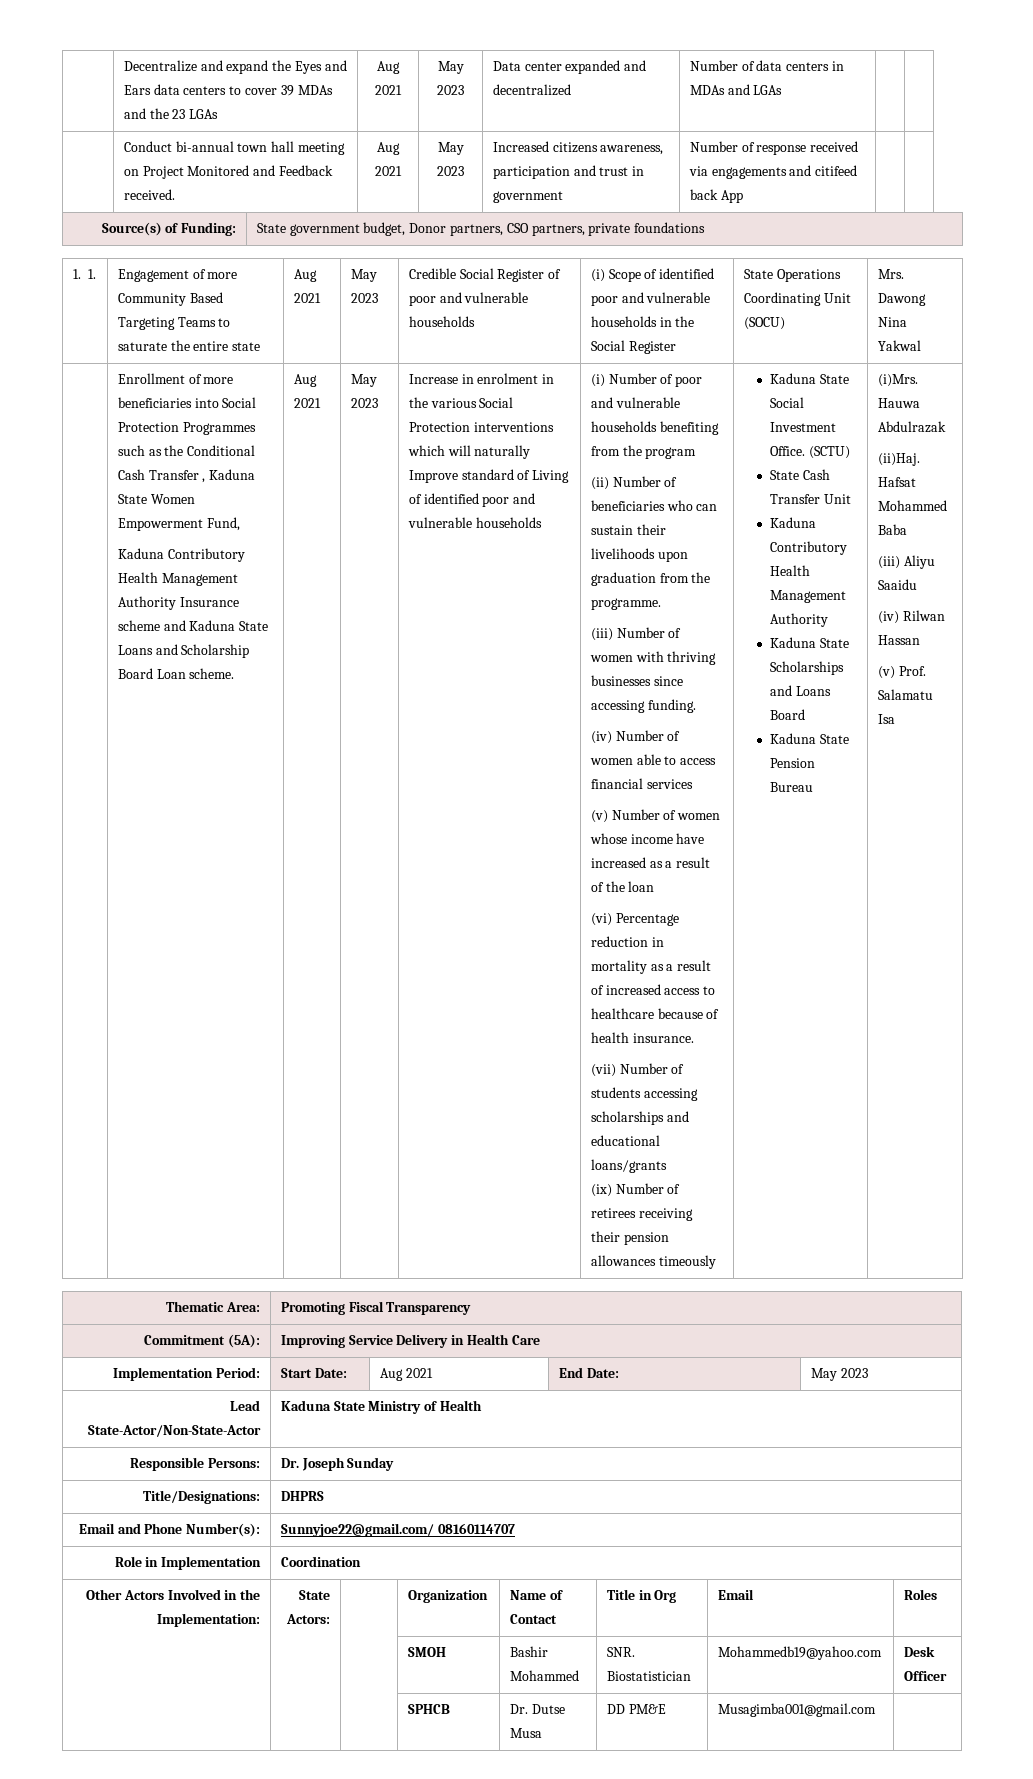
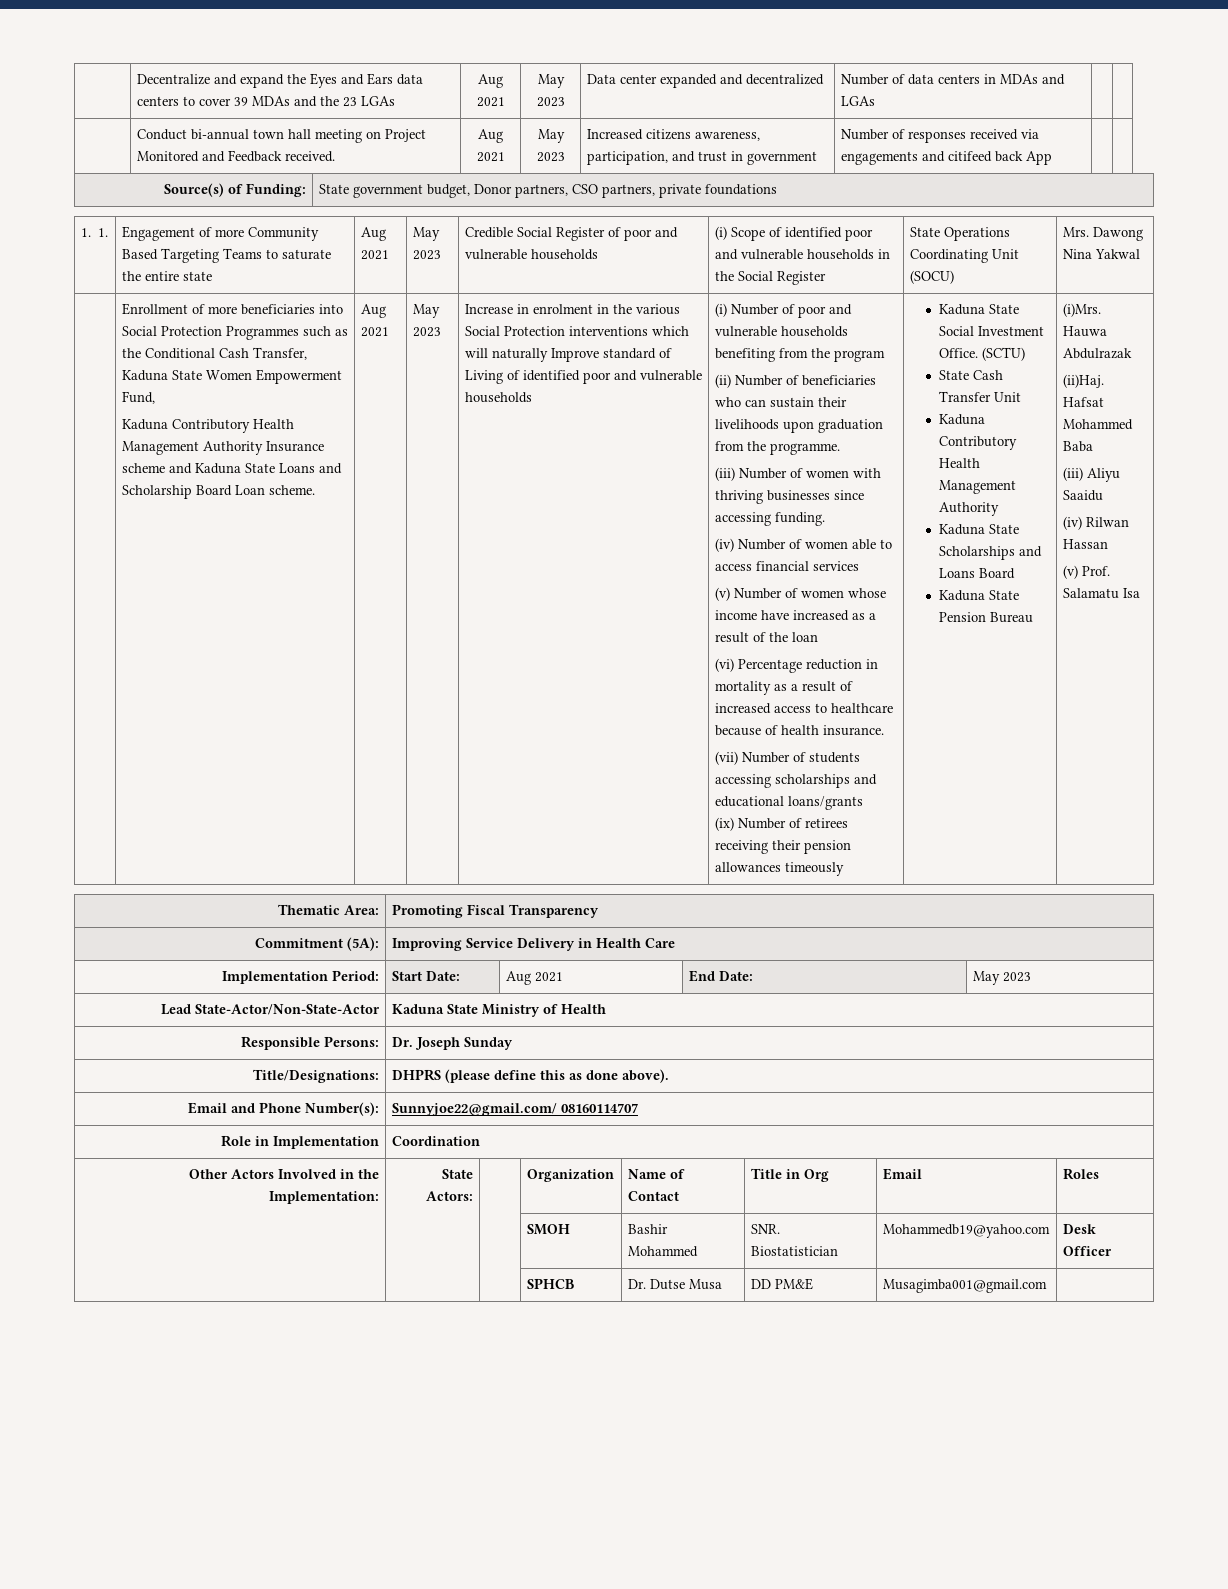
- | Conduct bi-annual town hall meeting on Project Monitored and Feedback received. | Aug 2021 | May 2023 | Increased citizens awareness, participation and trust in government | Number of response received via engagements and citifeed back App | |
+ | Conduct bi-annual town hall meeting on Project Monitored and Feedback received. | Aug 2021 | May 2023 | Increased citizens awareness, participation, and trust in government | Number of responses received via engagements and citifeed back App | |
- Enrollment of more beneficiaries into Social Protection Programmes such as the Conditional Cash Transfer , Kaduna State Women Empowerment Fund,
+ Enrollment of more beneficiaries into Social Protection Programmes such as the Conditional Cash Transfer, Kaduna State Women Empowerment Fund,
- Title/Designations: | DHPRS
+ Title/Designations: | DHPRS (please define this as done above).

